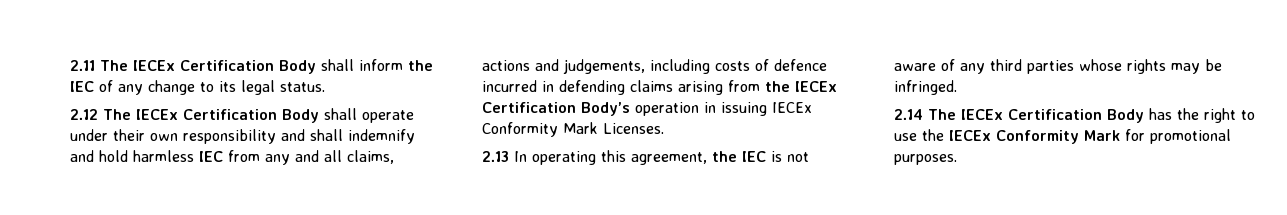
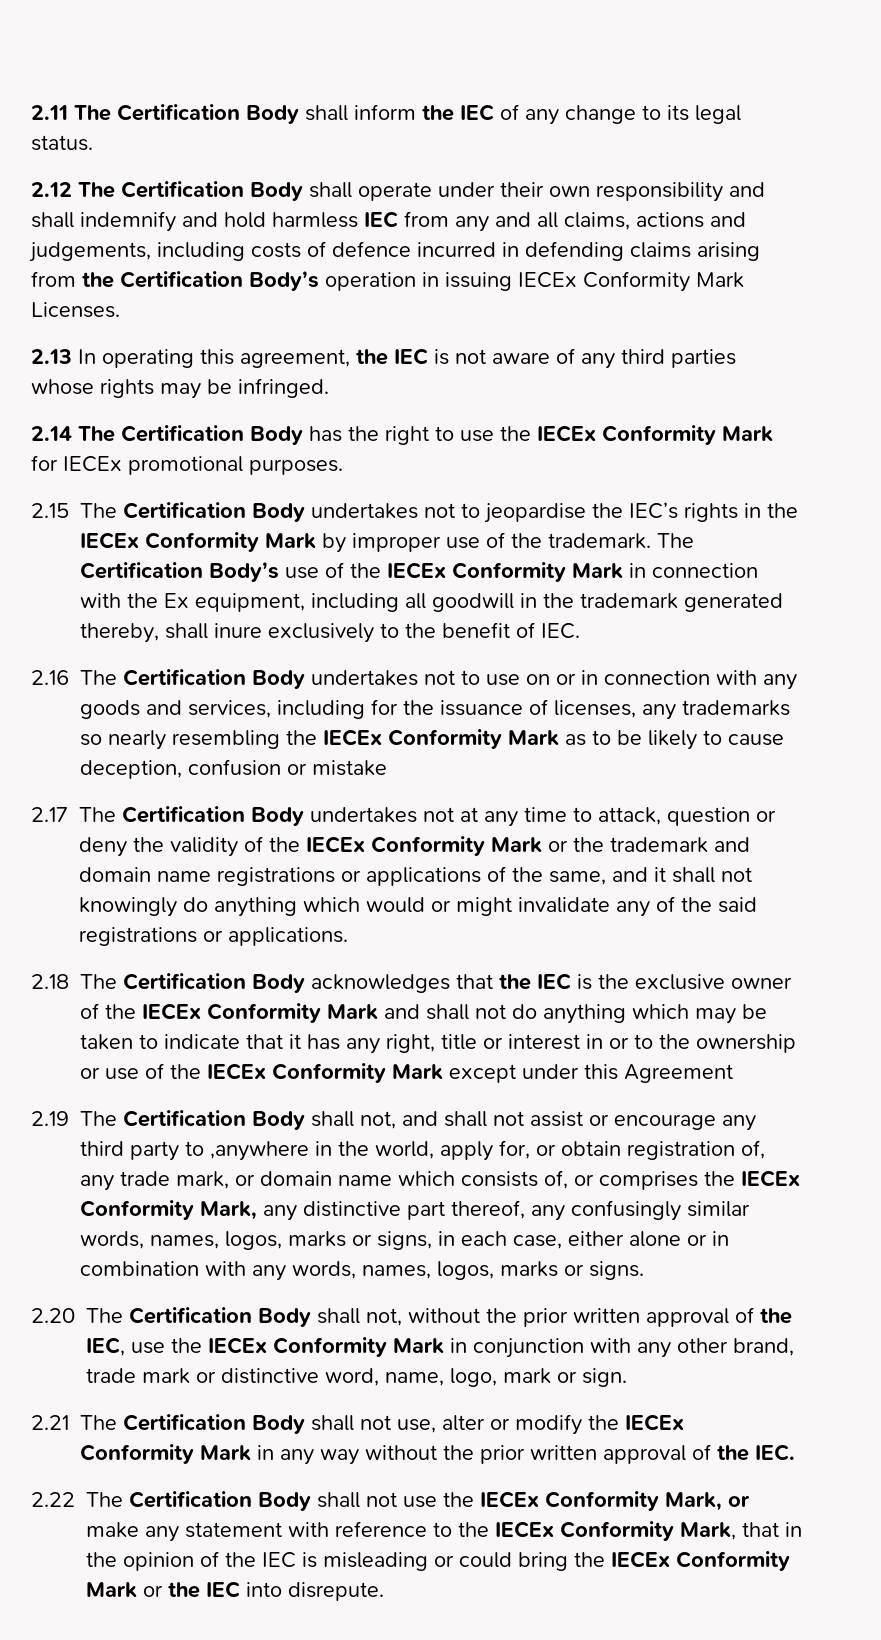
- 2.11 The IECEx Certification Body shall inform the IEC of any change to its legal status.
+ 2.11 The Certification Body shall inform the IEC of any change to its legal status.
- 2.12 The IECEx Certification Body shall operate under their own responsibility and shall indemnify and hold harmless IEC from any and all claims, actions and judgements, including costs of defence incurred in defending claims arising from the IECEx Certification Body’s operation in issuing IECEx Conformity Mark Licenses.
+ 2.12 The Certification Body shall operate under their own responsibility and shall indemnify and hold harmless IEC from any and all claims, actions and judgements, including costs of defence incurred in defending claims arising from the Certification Body’s operation in issuing IECEx Conformity Mark Licenses.
- 2.14 The IECEx Certification Body has the right to use the IECEx Conformity Mark for promotional purposes.
+ 2.14 The Certification Body has the right to use the IECEx Conformity Mark for IECEx promotional purposes.
+ 2.15 The Certification Body undertakes not to jeopardise the IEC’s rights in the IECEx Conformity Mark by improper use of the trademark. The Certification Body’s use of the IECEx Conformity Mark in connection with the Ex equipment, including all goodwill in the trademark generated thereby, shall inure exclusively to the benefit of IEC.
+ 2.16 The Certification Body undertakes not to use on or in connection with any goods and services, including for the issuance of licenses, any trademarks so nearly resembling the IECEx Conformity Mark as to be likely to cause deception, confusion or mistake
+ 2.17 The Certification Body undertakes not at any time to attack, question or deny the validity of the IECEx Conformity Mark or the trademark and domain name registrations or applications of the same, and it shall not knowingly do anything which would or might invalidate any of the said registrations or applications.
+ 2.18 The Certification Body acknowledges that the IEC is the exclusive owner of the IECEx Conformity Mark and shall not do anything which may be taken to indicate that it has any right, title or interest in or to the ownership or use of the IECEx Conformity Mark except under this Agreement
+ 2.19 The Certification Body shall not, and shall not assist or encourage any third party to ,anywhere in the world, apply for, or obtain registration of, any trade mark, or domain name which consists of, or comprises the IECEx Conformity Mark, any distinctive part thereof, any confusingly similar words, names, logos, marks or signs, in each case, either alone or in combination with any words, names, logos, marks or signs.
+ 2.20 The Certification Body shall not, without the prior written approval of the IEC, use the IECEx Conformity Mark in conjunction with any other brand, trade mark or distinctive word, name, logo, mark or sign.
+ 2.21 The Certification Body shall not use, alter or modify the IECEx Conformity Mark in any way without the prior written approval of the IEC.
+ 2.22 The Certification Body shall not use the IECEx Conformity Mark, or make any statement with reference to the IECEx Conformity Mark, that in the opinion of the IEC is misleading or could bring the IECEx Conformity Mark or the IEC into disrepute.

